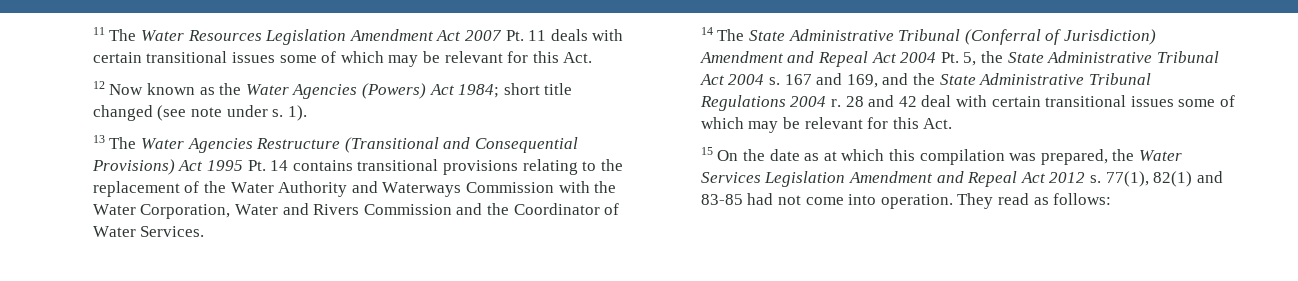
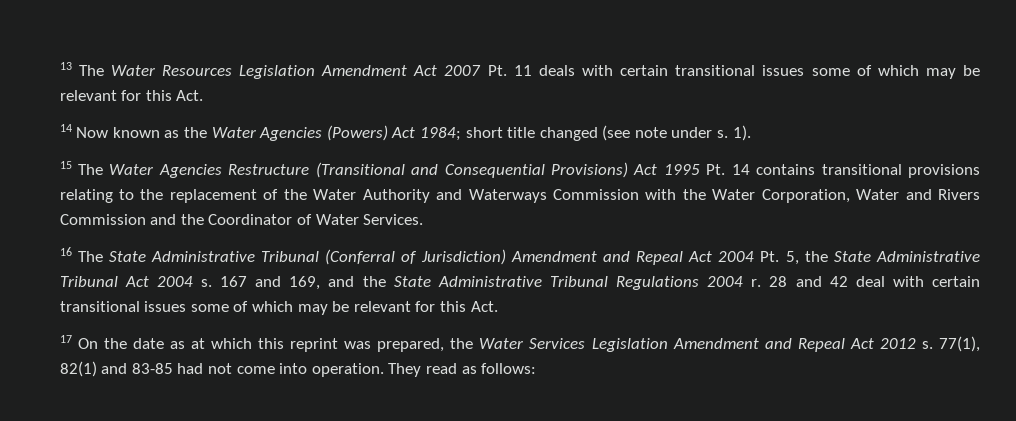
- 11 The Water Resources Legislation Amendment Act 2007 Pt. 11 deals with certain transitional issues some of which may be relevant for this Act.
+ 13 The Water Resources Legislation Amendment Act 2007 Pt. 11 deals with certain transitional issues some of which may be relevant for this Act.
- 12 Now known as the Water Agencies (Powers) Act 1984; short title changed (see note under s.
+ 14 Now known as the Water Agencies (Powers) Act 1984; short title changed (see note under s.
- 13 The Water Agencies Restructure (Transitional and Consequential Provisions) Act 1995 Pt. 14 contains transitional provisions relating to the replacement of the Water Authority and Waterways Commission with the Water Corporation, Water and Rivers Commission and the Coordinator of Water Services.
+ 15 The Water Agencies Restructure (Transitional and Consequential Provisions) Act 1995 Pt. 14 contains transitional provisions relating to the replacement of the Water Authority and Waterways Commission with the Water Corporation, Water and Rivers Commission and the Coordinator of Water Services.
- 14 The State Administrative Tribunal (Conferral of Jurisdiction) Amendment and Repeal Act 2004 Pt. 5, the State Administrative Tribunal Act 2004 s.
+ 16 The State Administrative Tribunal (Conferral of Jurisdiction) Amendment and Repeal Act 2004 Pt. 5, the State Administrative Tribunal Act 2004 s.
- 15 On the date as at which this compilation was prepared, the Water Services Legislation Amendment and Repeal Act 2012 s.
+ 17 On the date as at which this reprint was prepared, the Water Services Legislation Amendment and Repeal Act 2012 s.

